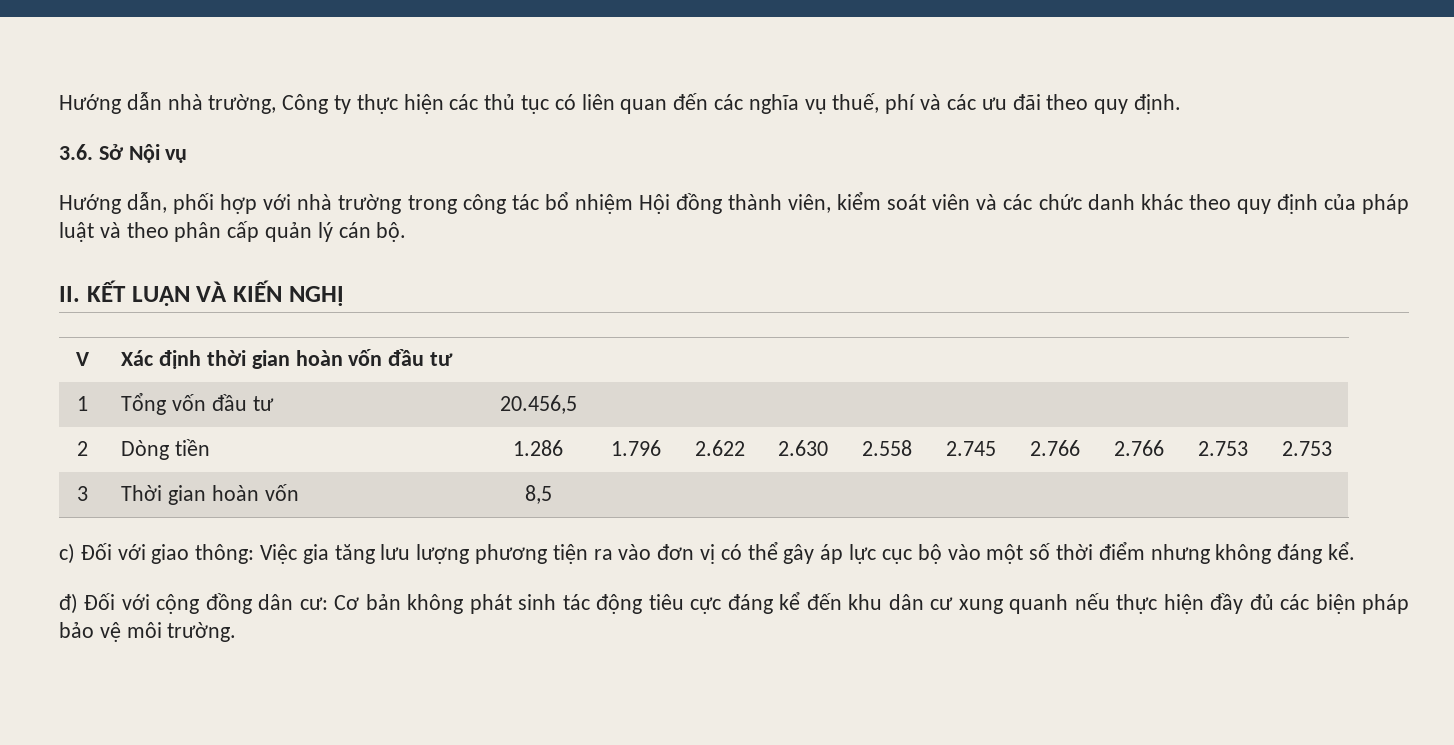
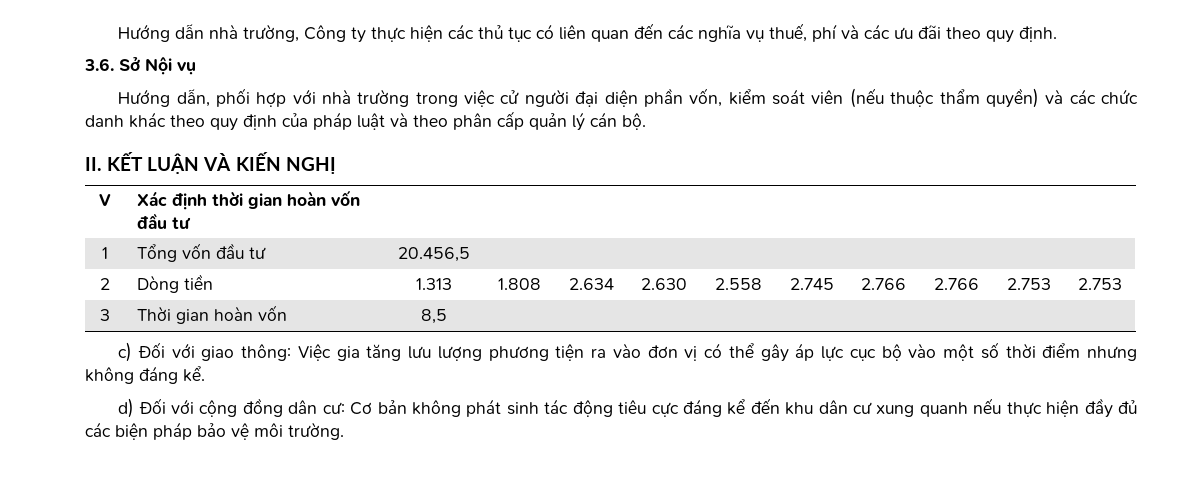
- Hướng dẫn, phối hợp với nhà trường trong công tác bổ nhiệm Hội đồng thành viên, kiểm soát viên và các chức danh khác theo quy định của pháp luật và theo phân cấp quản lý cán bộ.
+ Hướng dẫn, phối hợp với nhà trường trong việc cử người đại diện phần vốn, kiểm soát viên (nếu thuộc thẩm quyền) và các chức danh khác theo quy định của pháp luật và theo phân cấp quản lý cán bộ.
- 2 | Dòng tiền | 1.286 | 1.796 | 2.622 | 2.630 | 2.558 | 2.745 | 2.766 | 2.766 | 2.753 | 2.753
+ 2 | Dòng tiền | 1.313 | 1.808 | 2.634 | 2.630 | 2.558 | 2.745 | 2.766 | 2.766 | 2.753 | 2.753
- đ) Đối với cộng đồng dân cư: Cơ bản không phát sinh tác động tiêu cực đáng kể đến khu dân cư xung quanh nếu thực hiện đầy đủ các biện pháp bảo vệ môi trường.
+ d) Đối với cộng đồng dân cư: Cơ bản không phát sinh tác động tiêu cực đáng kể đến khu dân cư xung quanh nếu thực hiện đầy đủ các biện pháp bảo vệ môi trường.

